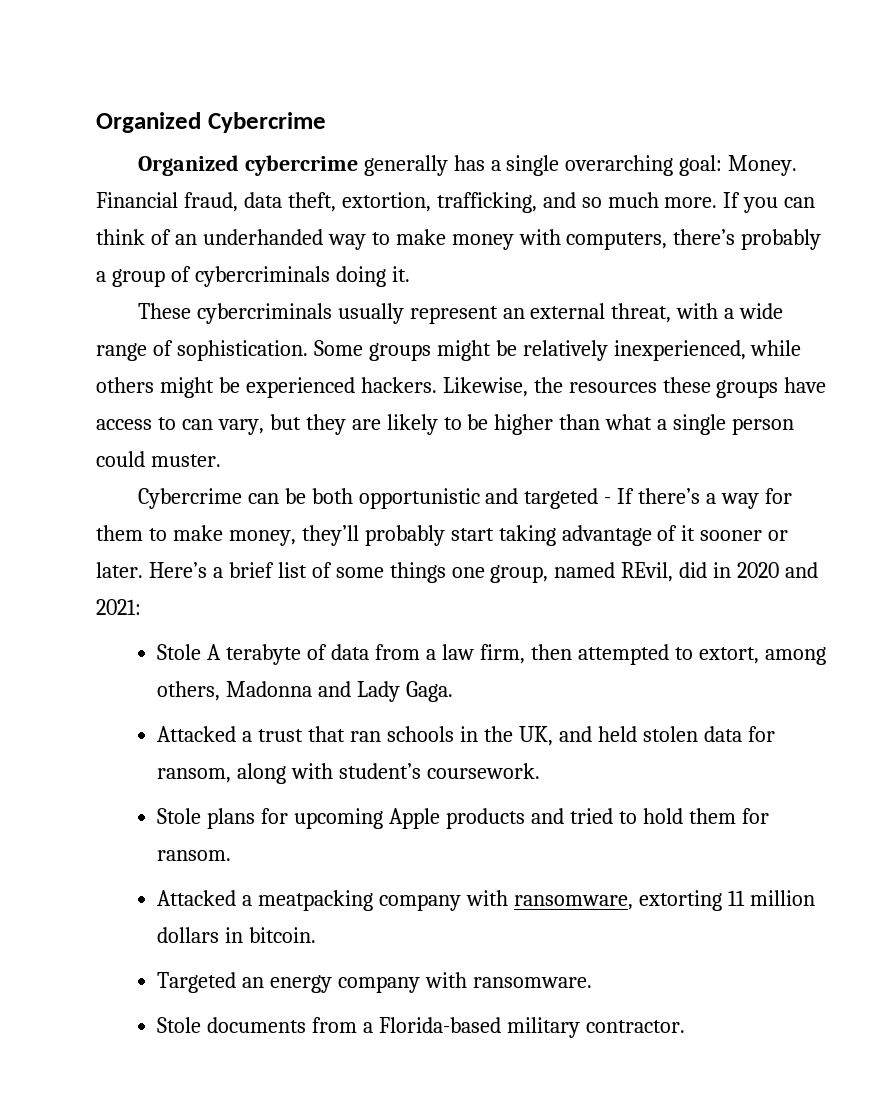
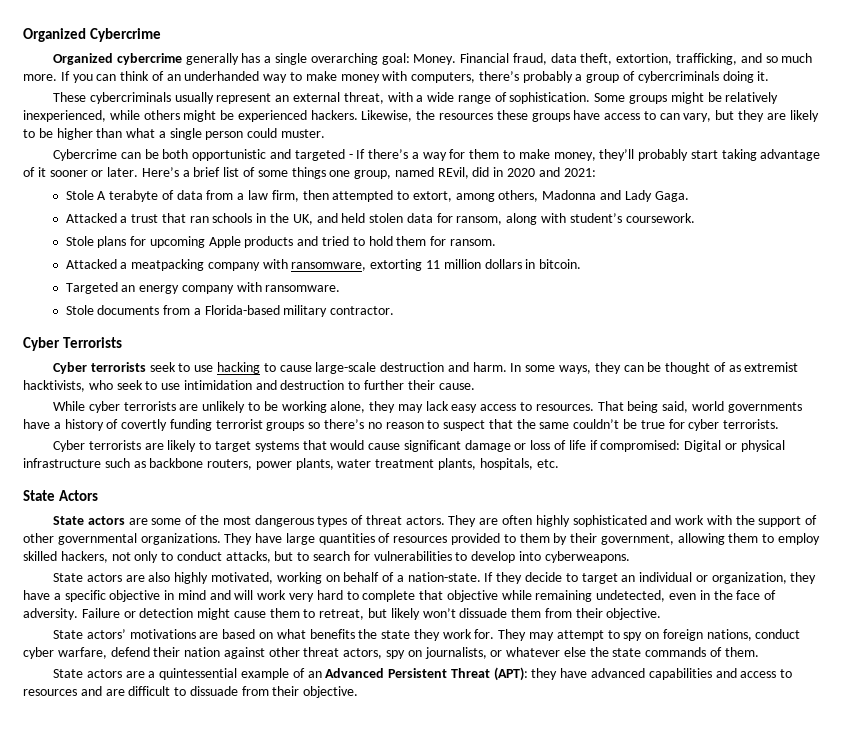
+ Cyber Terrorists
+ Cyber terrorists seek to use hacking to cause large-scale destruction and harm. In some ways, they can be thought of as extremist hacktivists, who seek to use intimidation and destruction to further their cause.
+ While cyber terrorists are unlikely to be working alone, they may lack easy access to resources. That being said, world governments have a history of covertly funding terrorist groups so there’s no reason to suspect that the same couldn’t be true for cyber terrorists.
+ Cyber terrorists are likely to target systems that would cause significant damage or loss of life if compromised: Digital or physical infrastructure such as backbone routers, power plants, water treatment plants, hospitals, etc.
+ State Actors
+ State actors are some of the most dangerous types of threat actors. They are often highly sophisticated and work with the support of other governmental organizations. They have large quantities of resources provided to them by their government, allowing them to employ skilled hackers, not only to conduct attacks, but to search for vulnerabilities to develop into cyberweapons.
+ State actors are also highly motivated, working on behalf of a nation-state. If they decide to target an individual or organization, they have a specific objective in mind and will work very hard to complete that objective while remaining undetected, even in the face of adversity. Failure or detection might cause them to retreat, but likely won’t dissuade them from their objective.
+ State actors’ motivations are based on what benefits the state they work for. They may attempt to spy on foreign nations, conduct cyber warfare, defend their nation against other threat actors, spy on journalists, or whatever else the state commands of them.
+ State actors are a quintessential example of an Advanced Persistent Threat (APT): they have advanced capabilities and access to resources and are difficult to dissuade from their objective.

